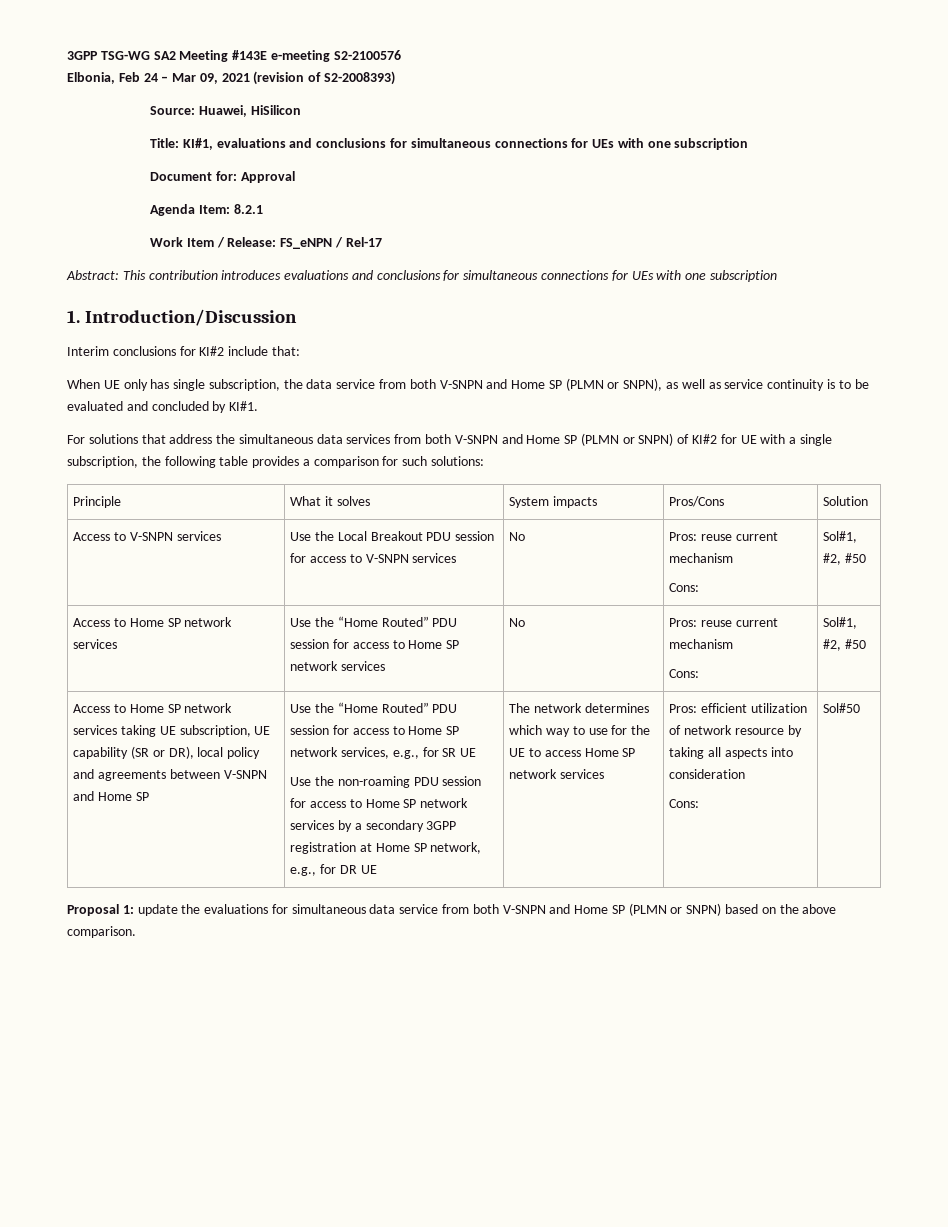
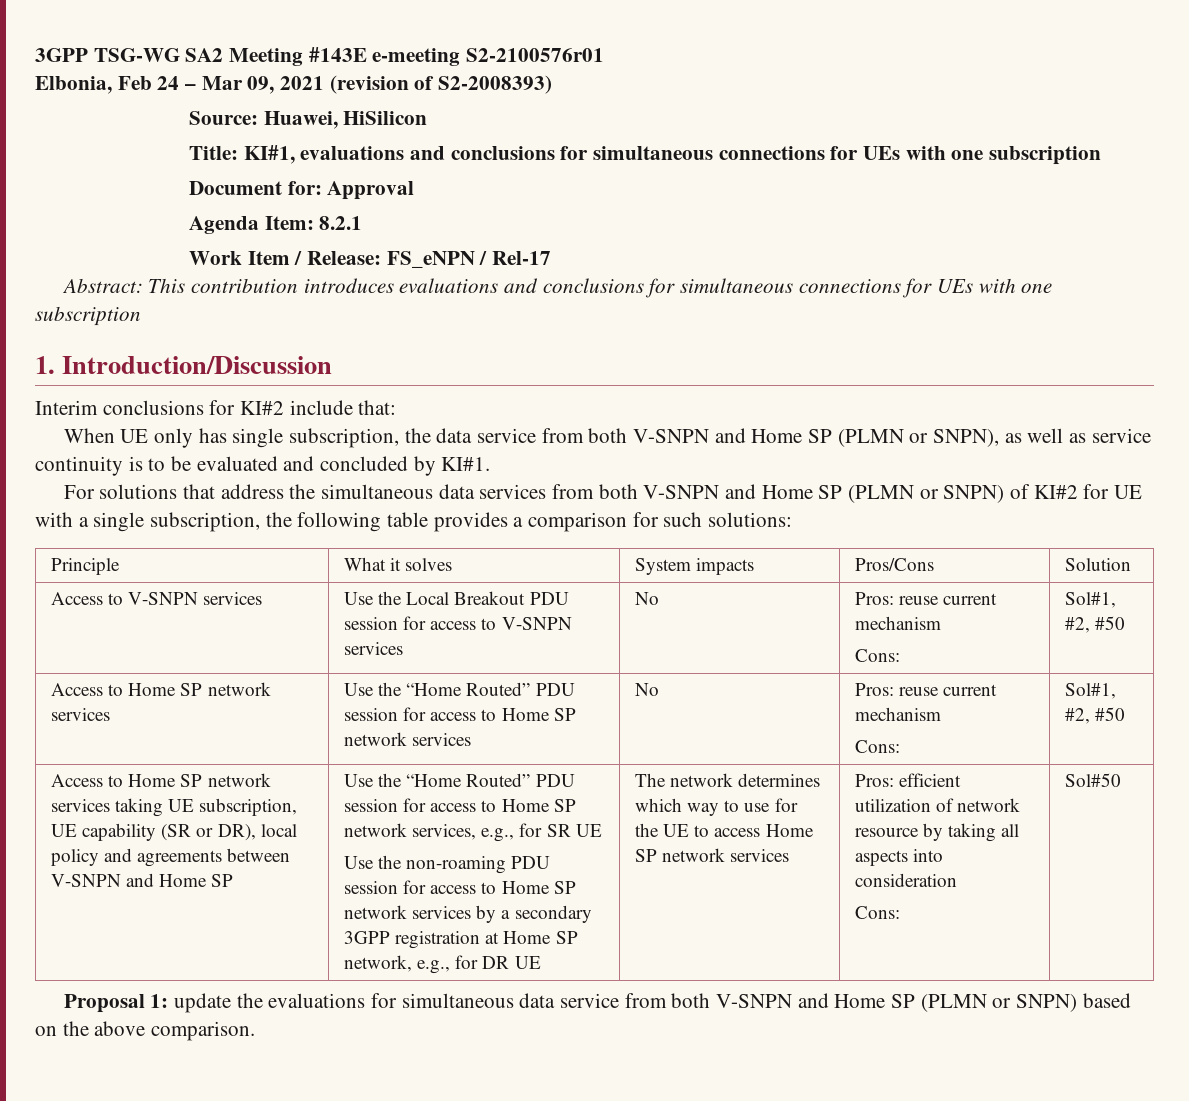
- 3GPP TSG-WG SA2 Meeting #143E e-meeting S2-2100576
+ 3GPP TSG-WG SA2 Meeting #143E e-meeting S2-2100576r01

